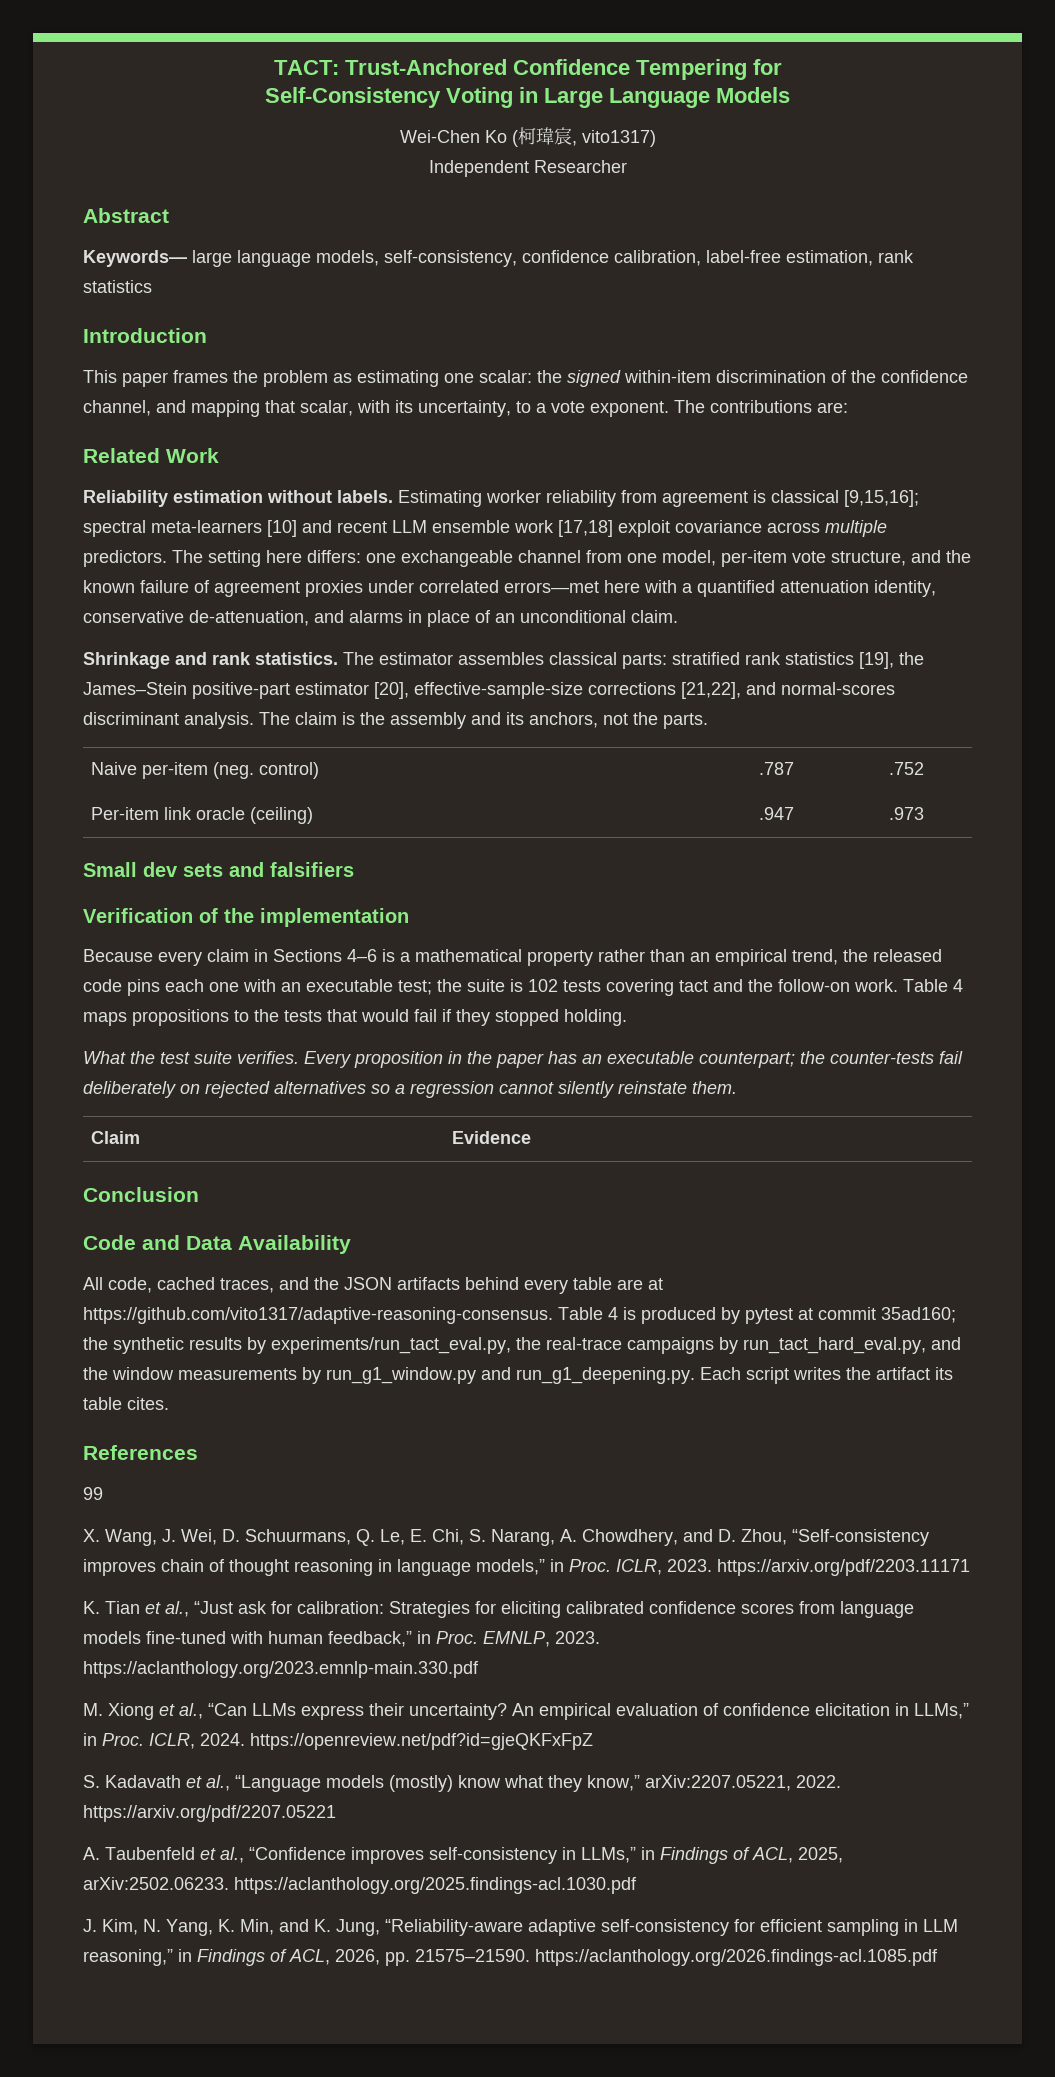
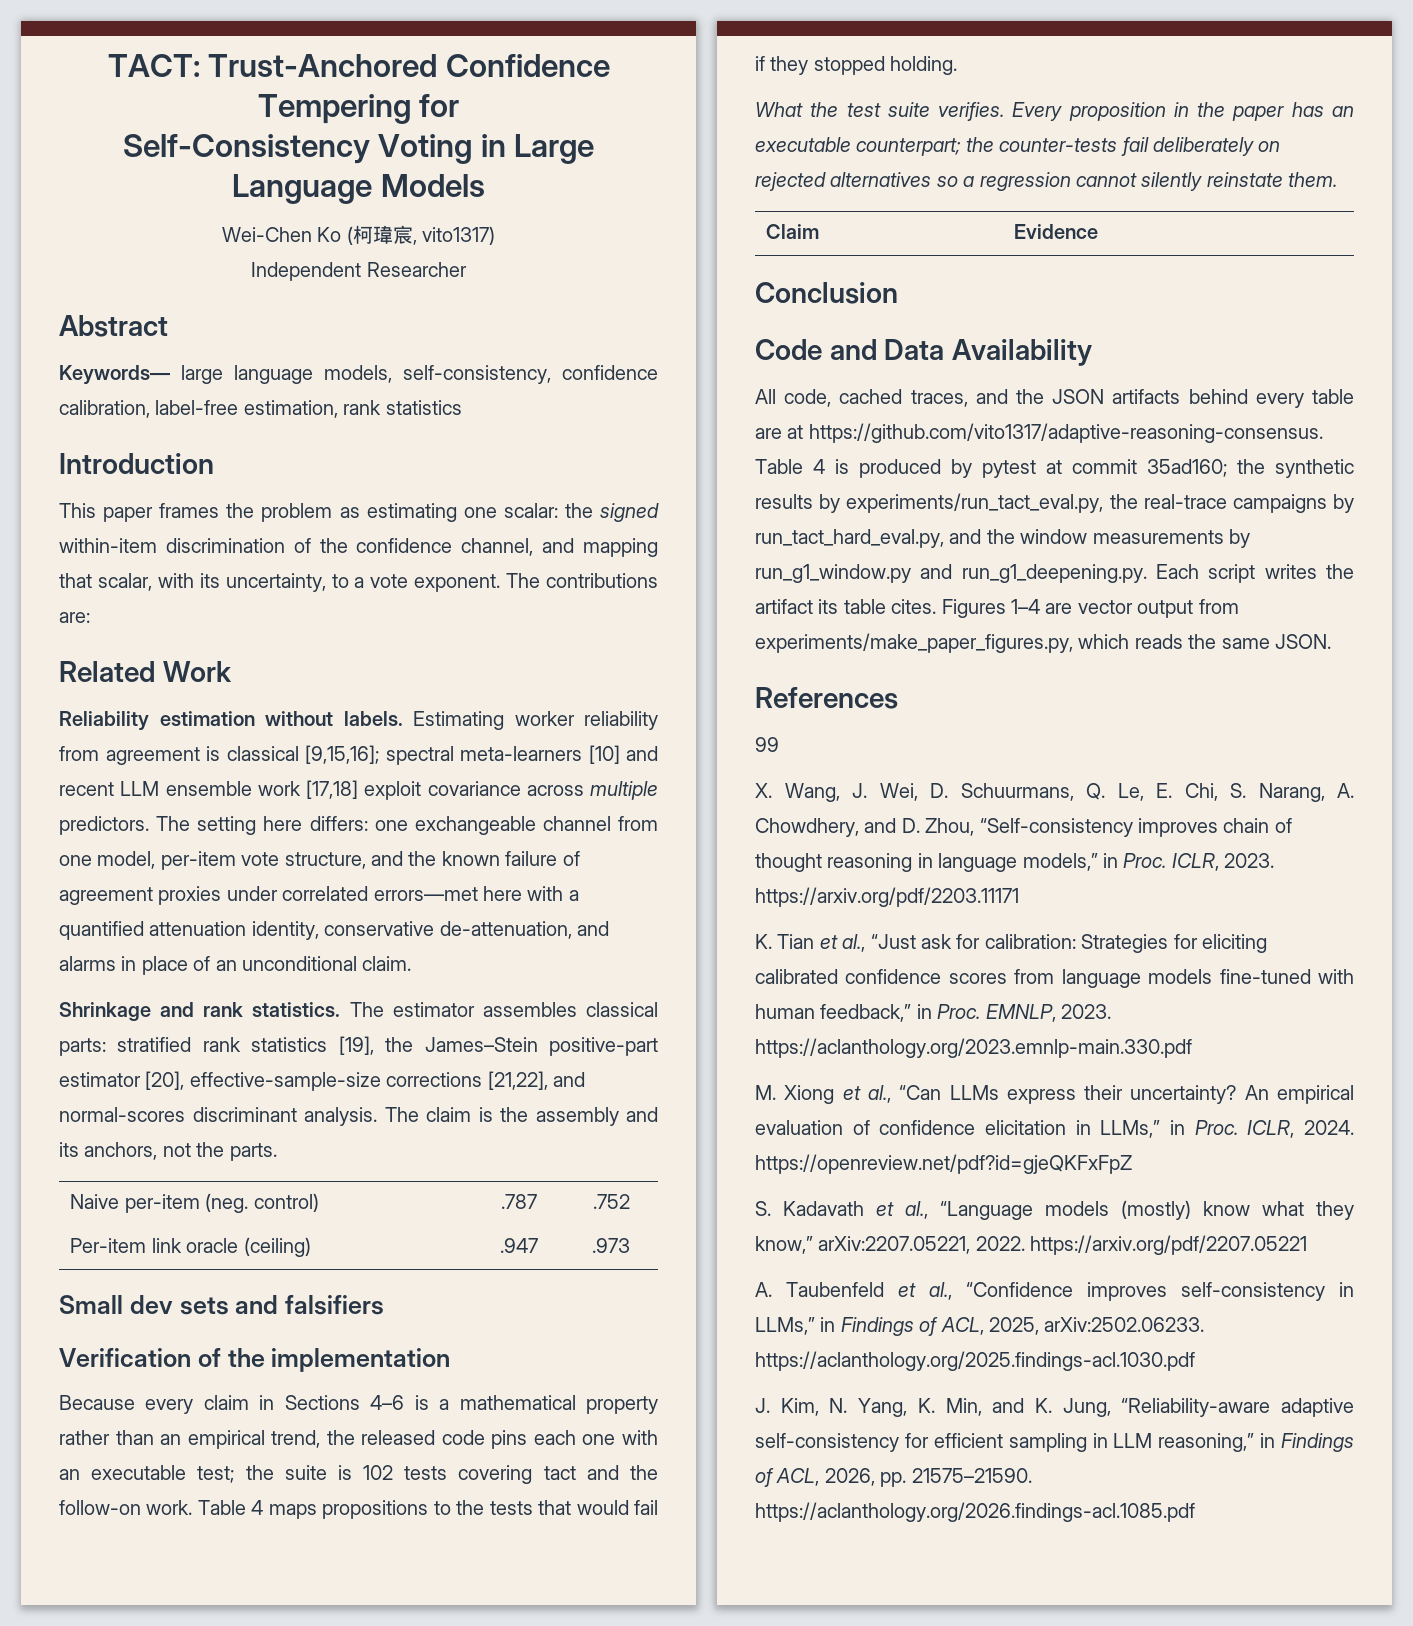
+ Figures 1–4 are vector output from experiments/make_paper_figures.py, which reads the same JSON.

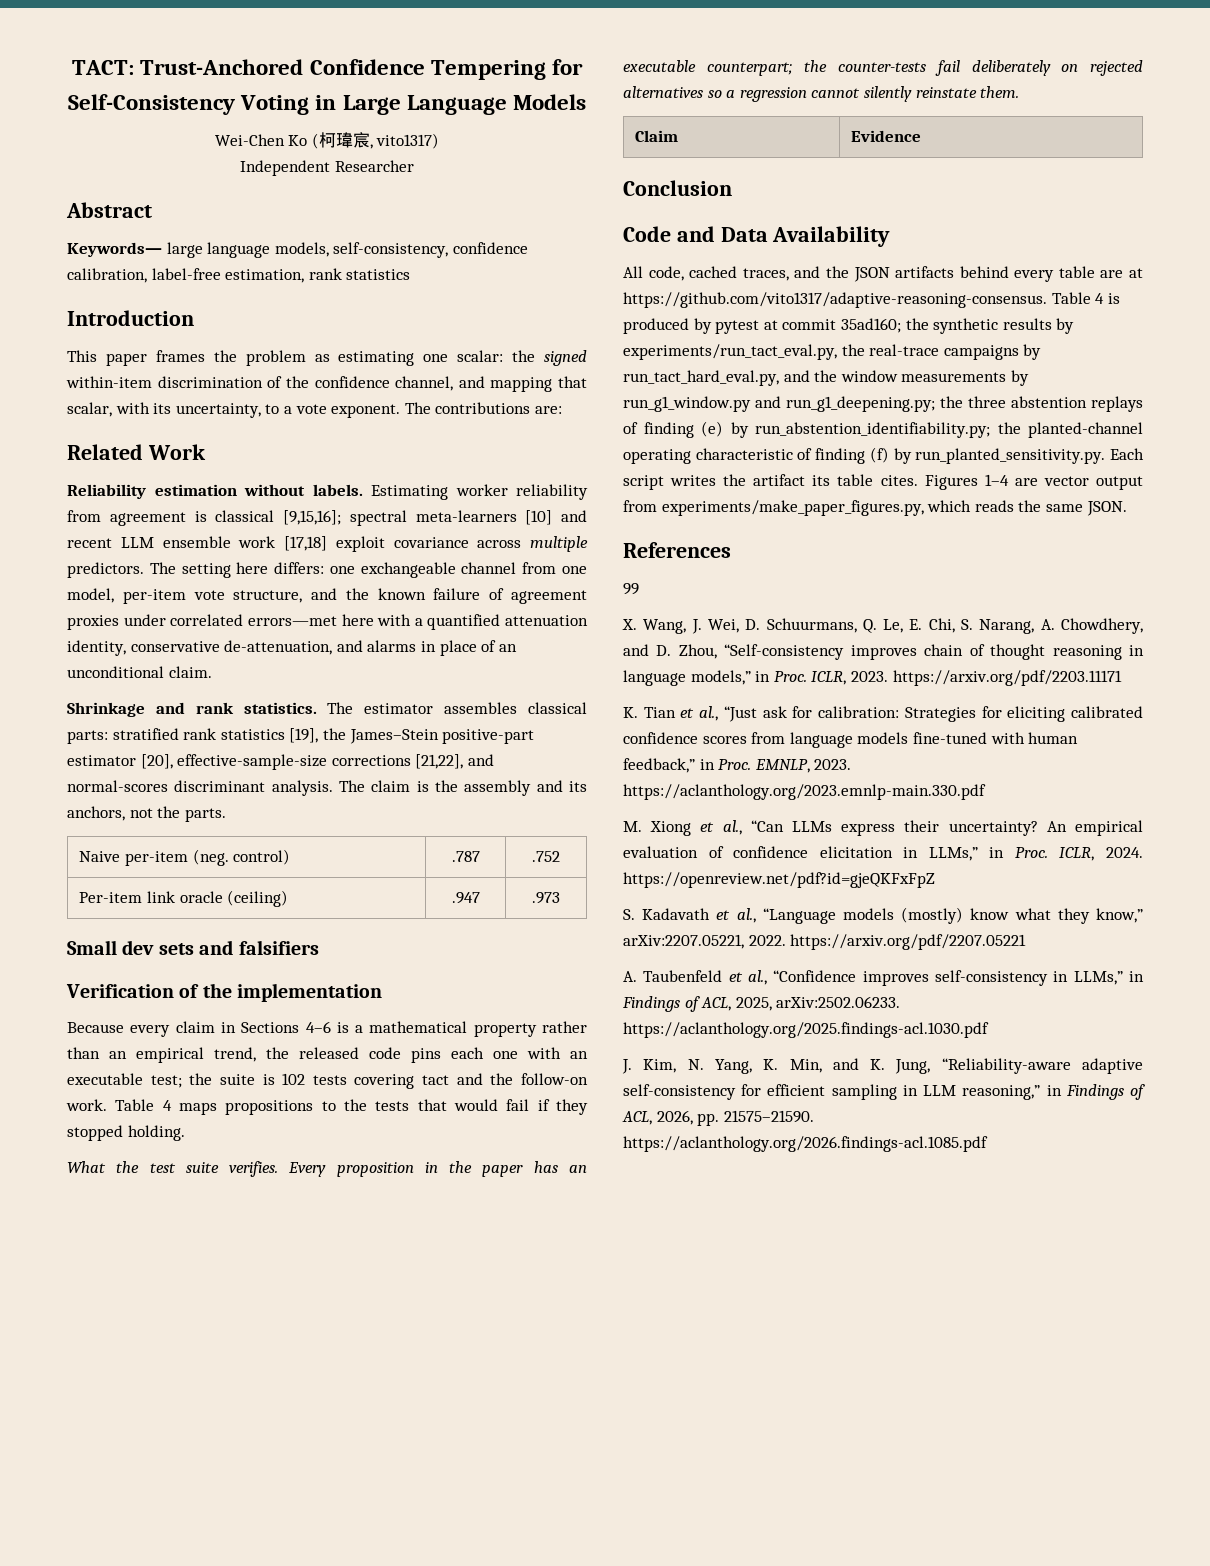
- All code, cached traces, and the JSON artifacts behind every table are at https://github.com/vito1317/adaptive-reasoning-consensus. Table 4 is produced by pytest at commit 35ad160; the synthetic results by experiments/run_tact_eval.py, the real-trace campaigns by run_tact_hard_eval.py, and the window measurements by run_g1_window.py and run_g1_deepening.py. Each script writes the artifact its table cites.
+ All code, cached traces, and the JSON artifacts behind every table are at https://github.com/vito1317/adaptive-reasoning-consensus. Table 4 is produced by pytest at commit 35ad160; the synthetic results by experiments/run_tact_eval.py, the real-trace campaigns by run_tact_hard_eval.py, and the window measurements by run_g1_window.py and run_g1_deepening.py; the three abstention replays of finding (e) by run_abstention_identifiability.py; the planted-channel operating characteristic of finding (f) by run_planted_sensitivity.py. Each script writes the artifact its table cites.

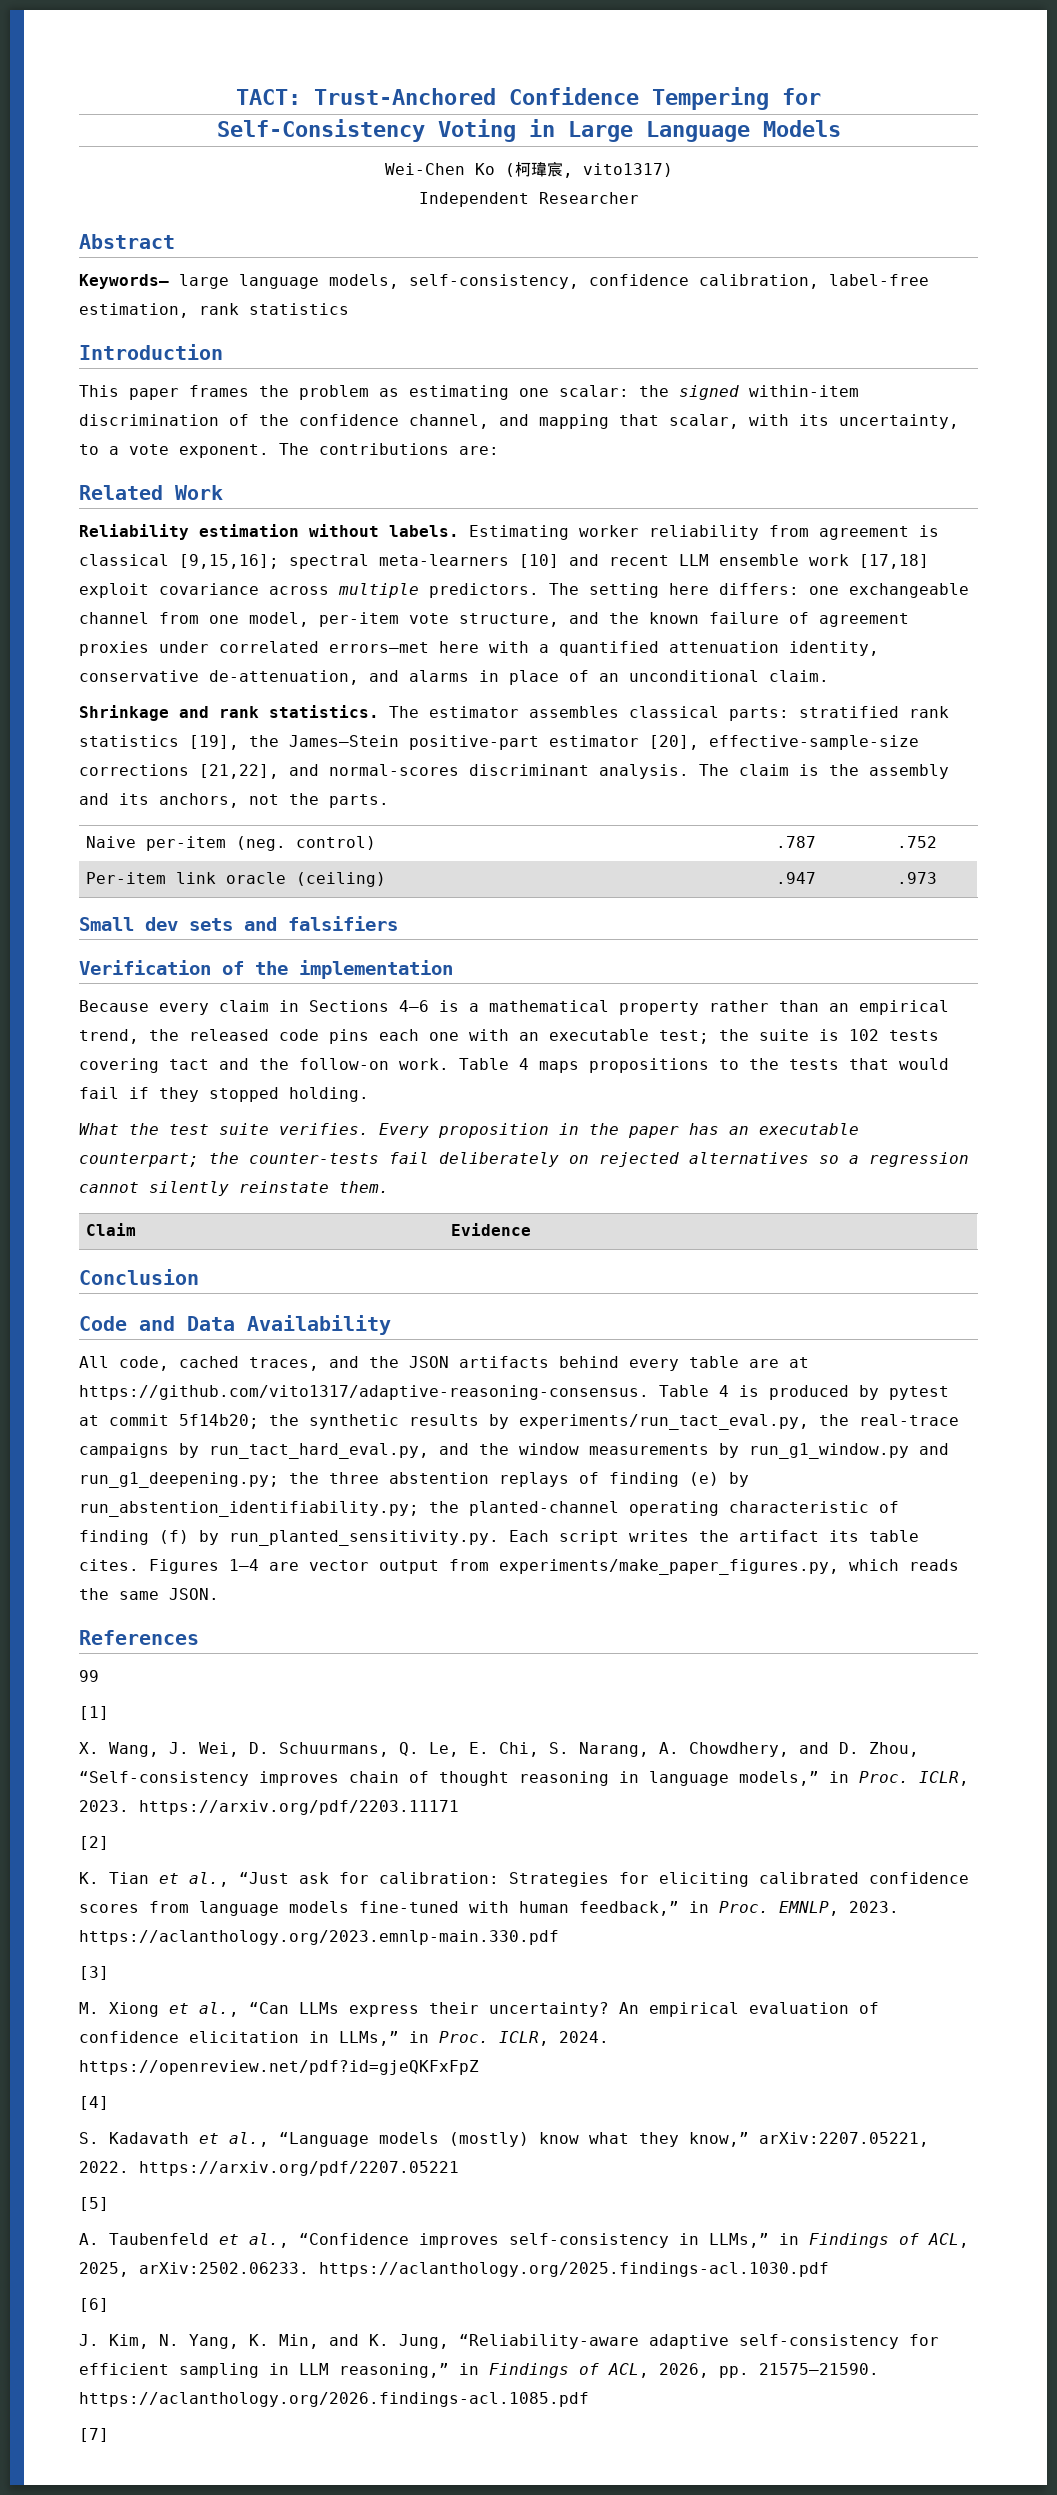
- All code, cached traces, and the JSON artifacts behind every table are at https://github.com/vito1317/adaptive-reasoning-consensus. Table 4 is produced by pytest at commit 35ad160;
+ All code, cached traces, and the JSON artifacts behind every table are at https://github.com/vito1317/adaptive-reasoning-consensus. Table 4 is produced by pytest at commit 5f14b20;
+ [1]
+ [2]
+ [3]
+ [4]
+ [5]
+ [6]
+ [7]

